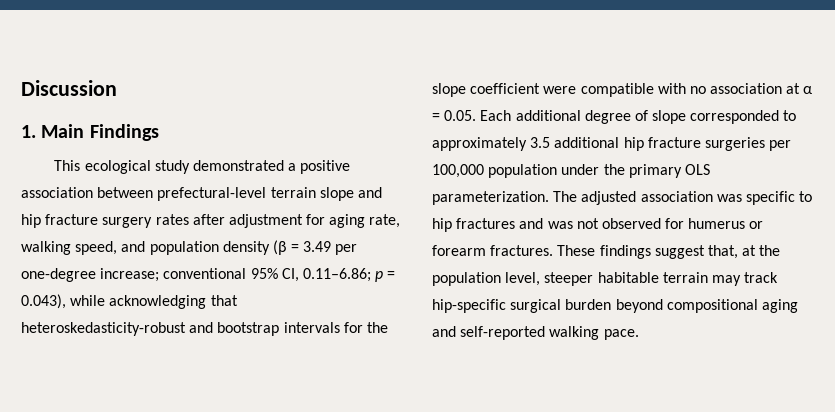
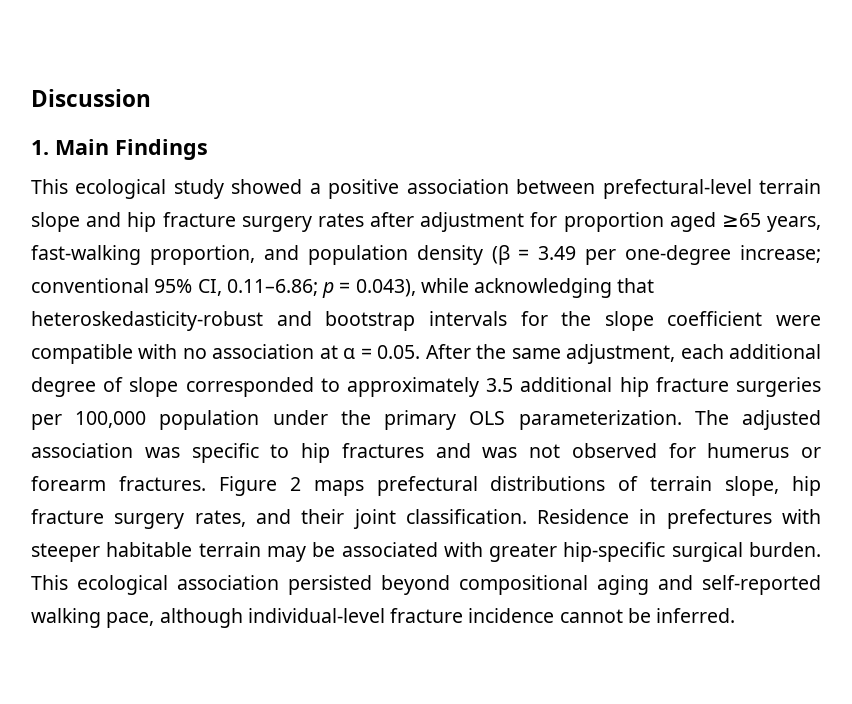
- This ecological study demonstrated a positive association between prefectural-level terrain slope and hip fracture surgery rates after adjustment for aging rate, walking speed, and population density (β = 3.49 per one-degree increase;
+ This ecological study showed a positive association between prefectural-level terrain slope and hip fracture surgery rates after adjustment for proportion aged ≥65 years, fast-walking proportion, and population density (β = 3.49 per one-degree increase;
- p = 0.043), while acknowledging that heteroskedasticity-robust and bootstrap intervals for the slope coefficient were compatible with no association at α = 0.05. Each additional degree of slope corresponded to approximately 3.5 additional hip fracture surgeries per 100,000 population under the primary OLS parameterization.
+ p = 0.043), while acknowledging that heteroskedasticity-robust and bootstrap intervals for the slope coefficient were compatible with no association at α = 0.05. After the same adjustment, each additional degree of slope corresponded to approximately 3.5 additional hip fracture surgeries per 100,000 population under the primary OLS parameterization.
- These findings suggest that, at the population level, steeper habitable terrain may track hip-specific surgical burden beyond compositional aging and self-reported walking pace.
+ Figure 2 maps prefectural distributions of terrain slope, hip fracture surgery rates, and their joint classification. Residence in prefectures with steeper habitable terrain may be associated with greater hip-specific surgical burden. This ecological association persisted beyond compositional aging and self-reported walking pace, although individual-level fracture incidence cannot be inferred.

